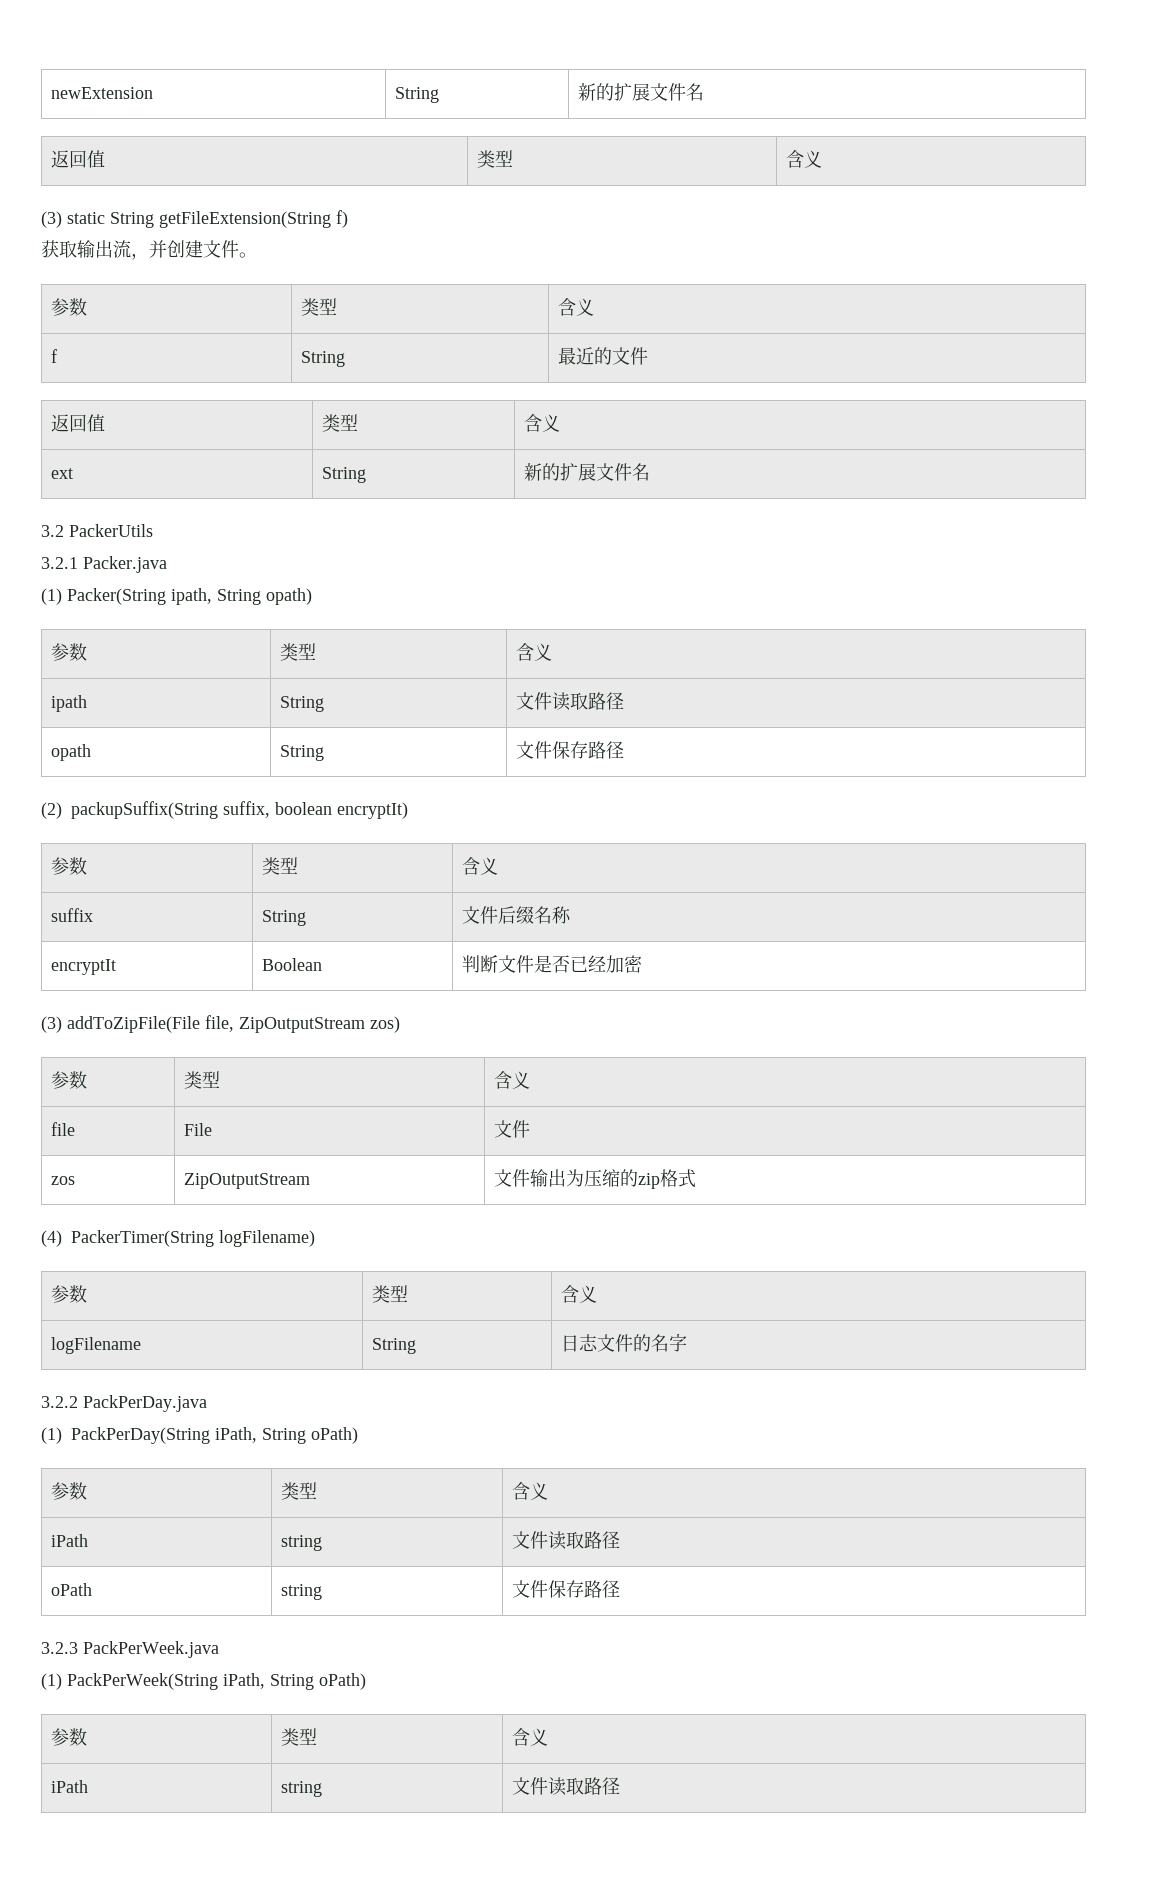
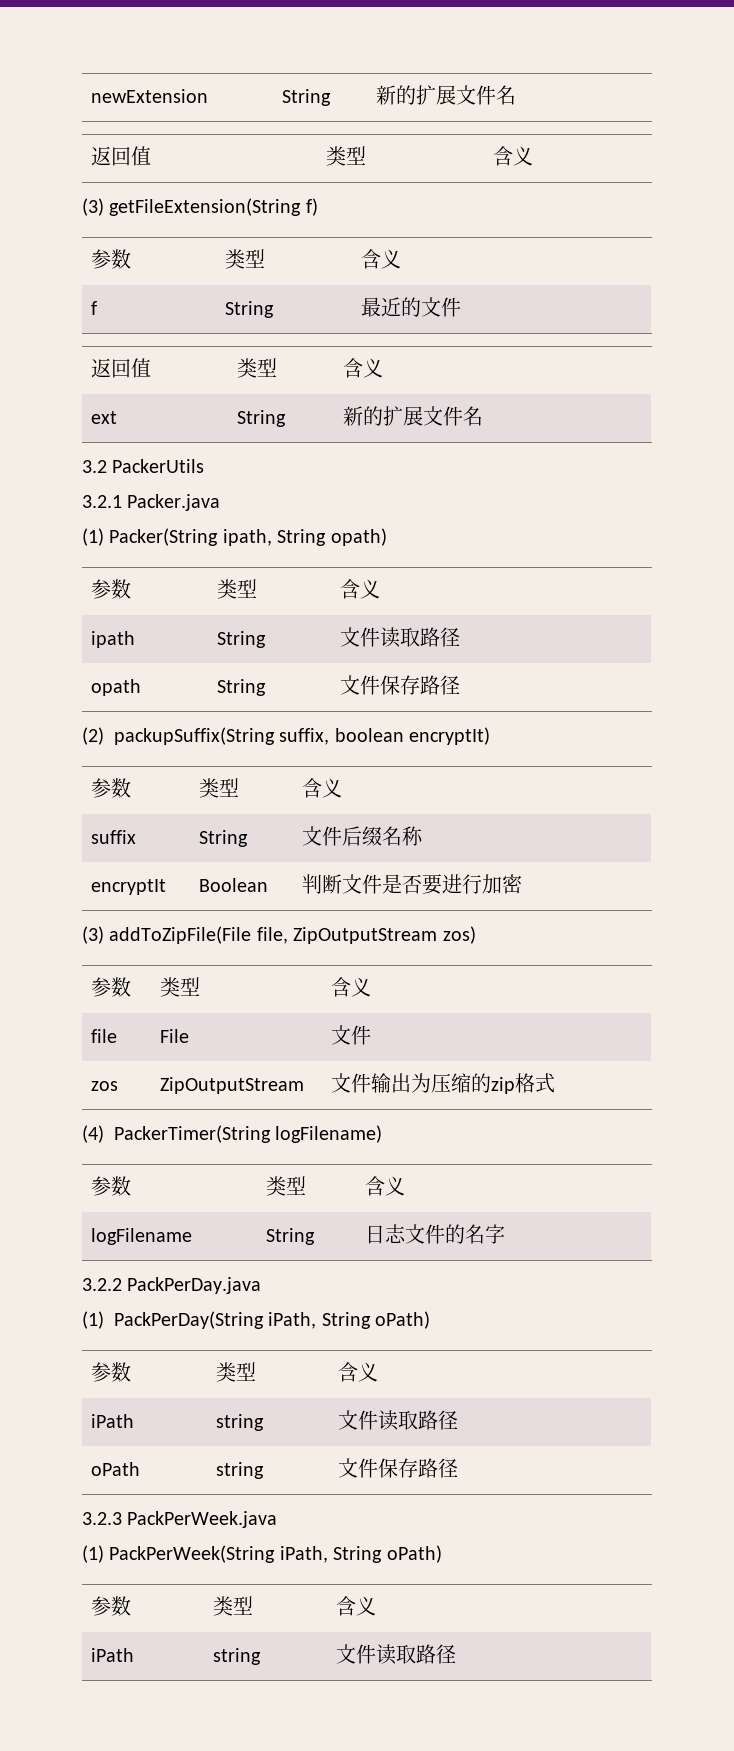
- (3) static String getFileExtension(String f)
+ (3) getFileExtension(String f)
- 获取输出流，并创建文件。
- encryptIt | Boolean | 判断文件是否已经加密
+ encryptIt | Boolean | 判断文件是否要进行加密

